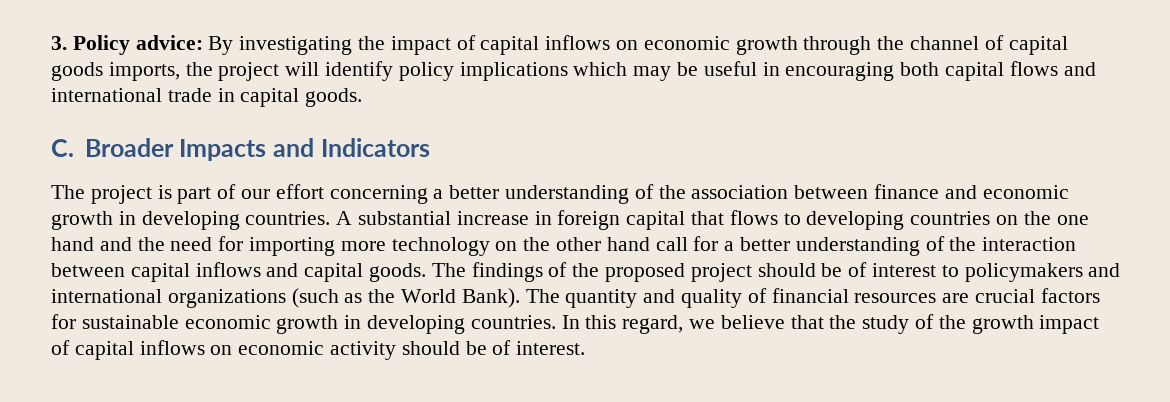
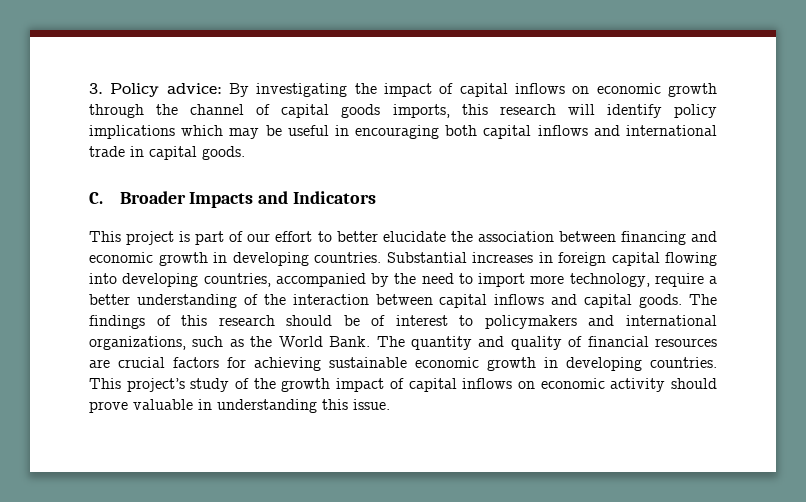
- 3. Policy advice: By investigating the impact of capital inflows on economic growth through the channel of capital goods imports, the project will identify policy implications which may be useful in encouraging both capital flows and international trade in capital goods.
+ 3. Policy advice: By investigating the impact of capital inflows on economic growth through the channel of capital goods imports, this research will identify policy implications which may be useful in encouraging both capital inflows and international trade in capital goods.
- The project is part of our effort concerning a better understanding of the association between finance and economic growth in developing countries.
+ This project is part of our effort to better elucidate the association between financing and economic growth in developing countries.
- A substantial increase in foreign capital that flows to developing countries on the one hand and the need for importing more technology on the other hand call for a better understanding of the interaction between capital inflows and capital goods.
+ Substantial increases in foreign capital flowing into developing countries, accompanied by the need to import more technology, require a better understanding of the interaction between capital inflows and capital goods.
- The findings of the proposed project should be of interest to policymakers and international organizations (such as the World Bank).
+ The findings of this research should be of interest to policymakers and international organizations, such as the World Bank.
- The quantity and quality of financial resources are crucial factors for sustainable economic growth in developing countries.
+ The quantity and quality of financial resources are crucial factors for achieving sustainable economic growth in developing countries.
- In this regard, we believe that the study of the growth impact of capital inflows on economic activity should be of interest.
+ This project’s study of the growth impact of capital inflows on economic activity should prove valuable in understanding this issue.

